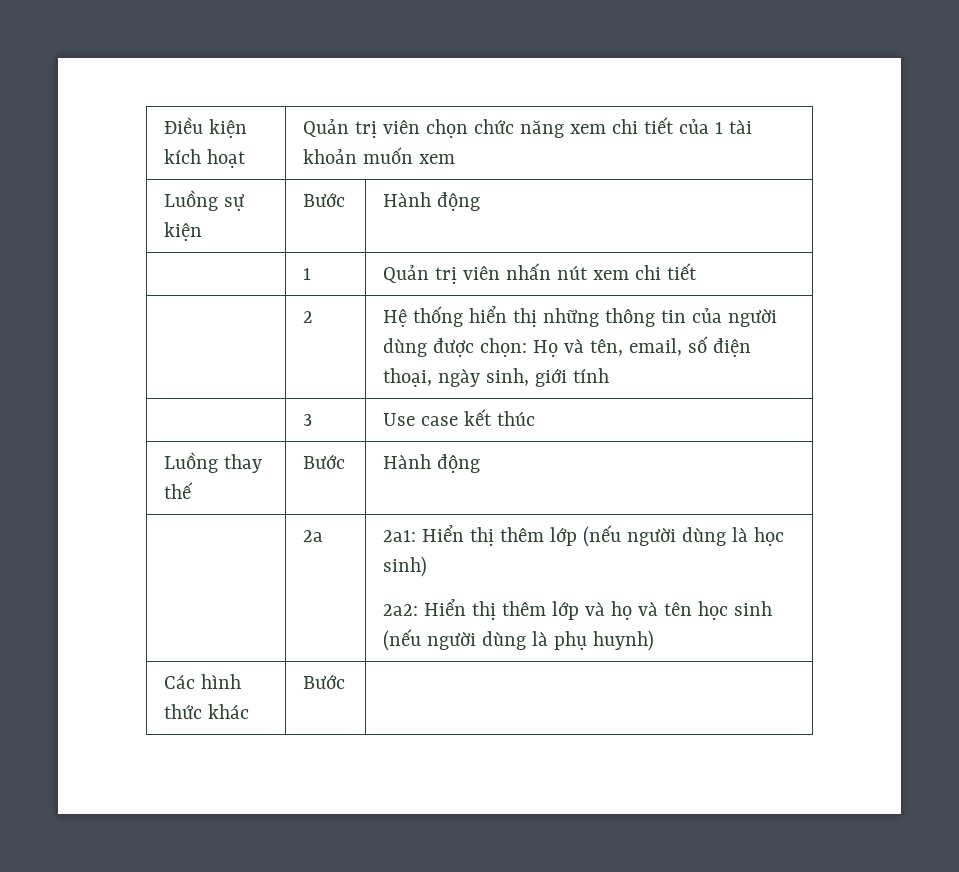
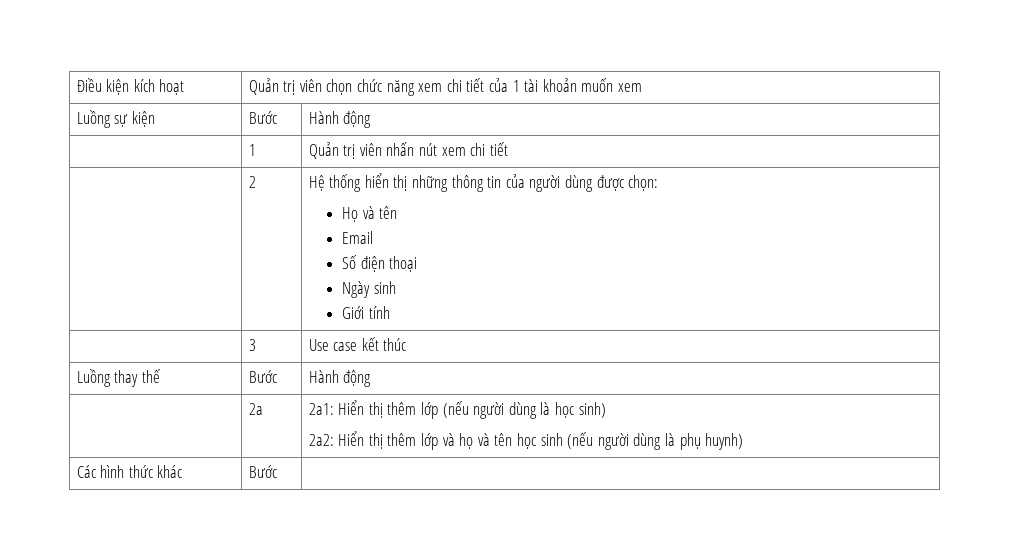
- | 2 | Hệ thống hiển thị những thông tin của người dùng được chọn: Họ và tên, email, số điện thoại, ngày sinh, giới tính
+ | 2 | Hệ thống hiển thị những thông tin của người dùng được chọn:
+ Họ và tên
+ Email
+ Số điện thoại
+ Ngày sinh
+ Giới tính

